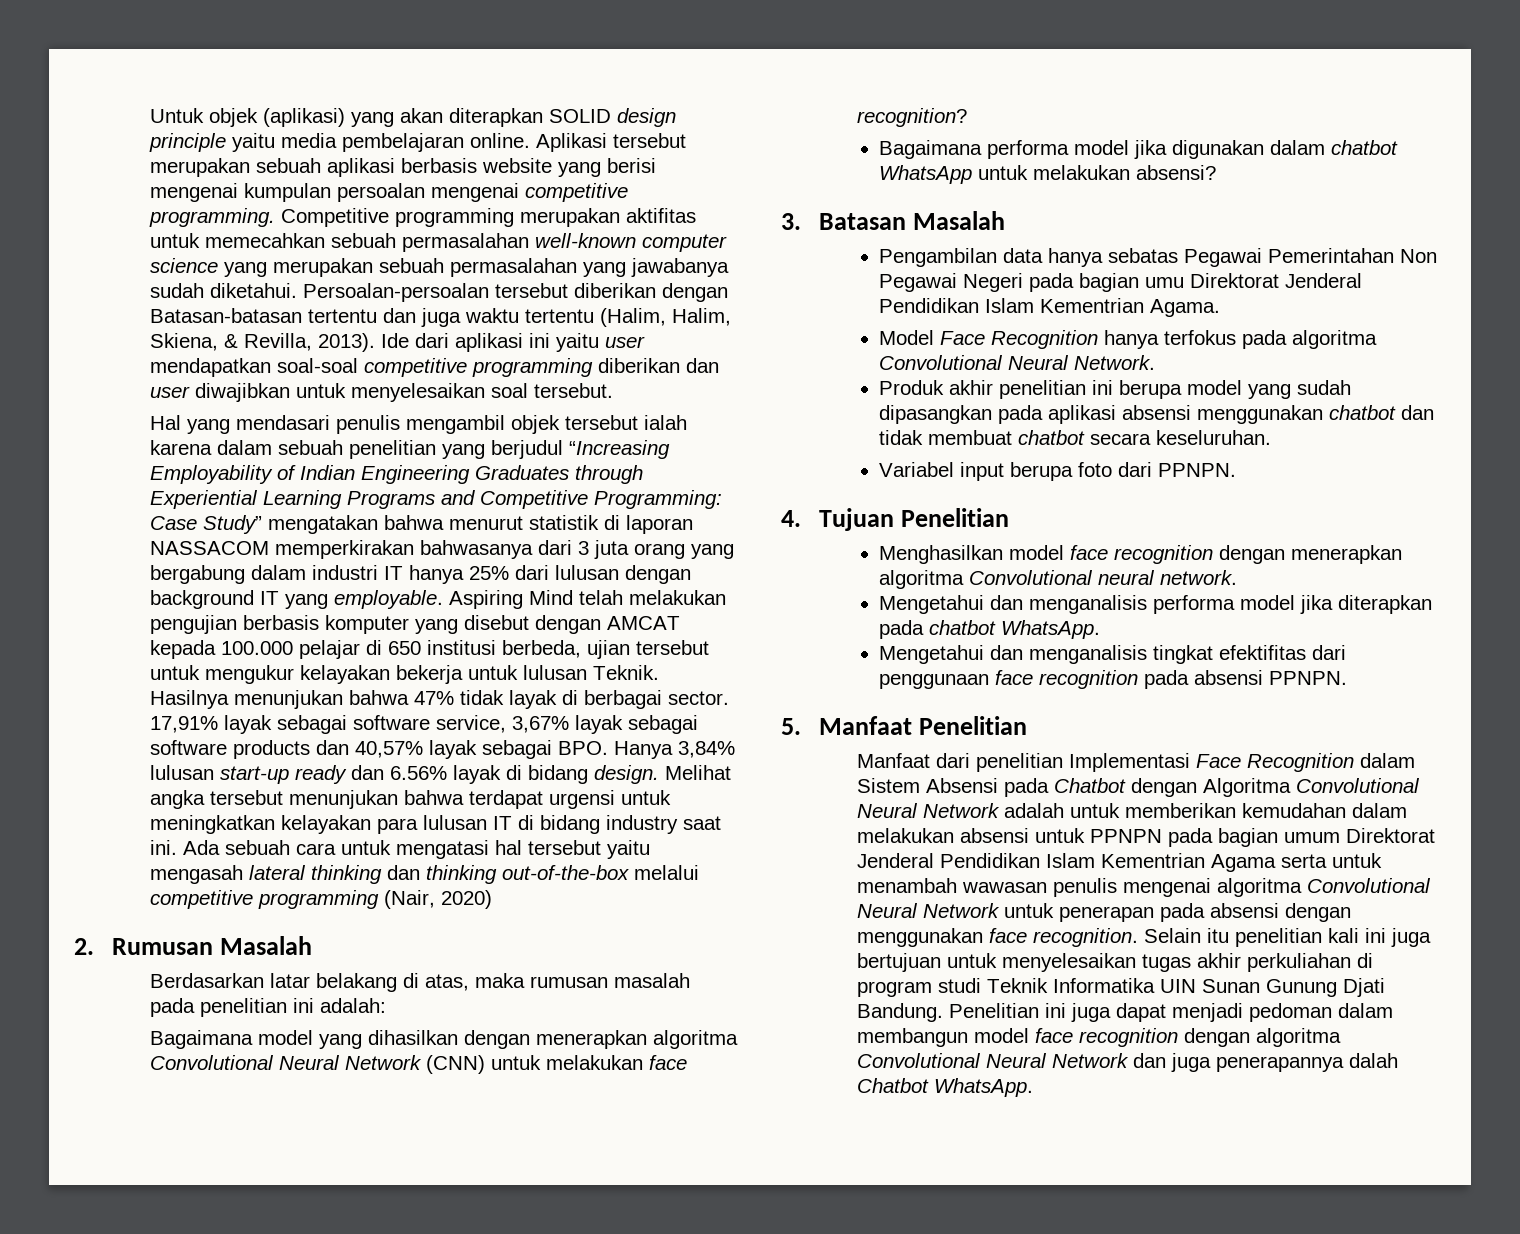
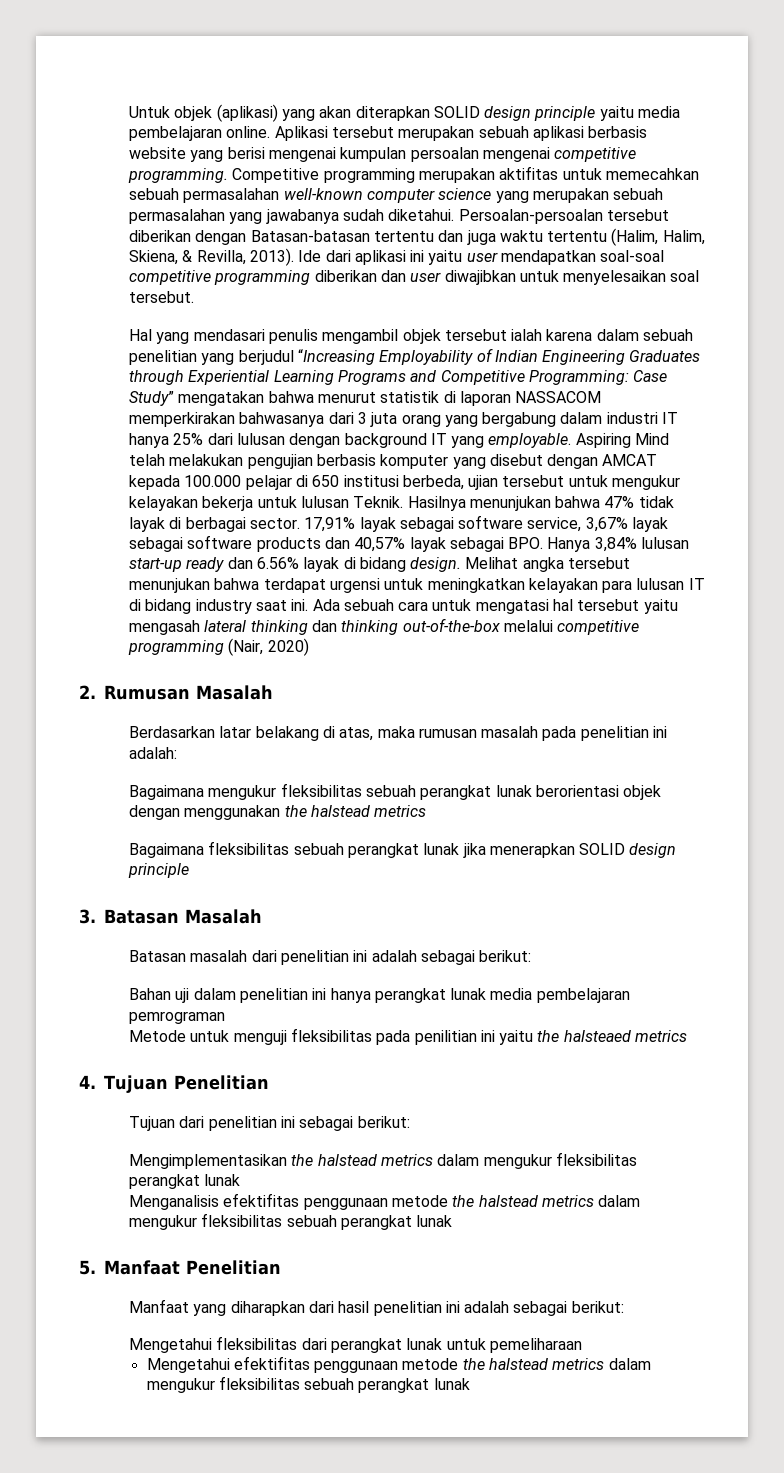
- Bagaimana model yang dihasilkan dengan menerapkan algoritma Convolutional Neural Network (CNN) untuk melakukan face recognition?
- Bagaimana performa model jika digunakan dalam chatbot WhatsApp untuk melakukan absensi?
+ Bagaimana mengukur fleksibilitas sebuah perangkat lunak berorientasi objek dengan menggunakan the halstead metrics
+ Bagaimana fleksibilitas sebuah perangkat lunak jika menerapkan SOLID design principle
  3. Batasan Masalah
- Pengambilan data hanya sebatas Pegawai Pemerintahan Non Pegawai Negeri pada bagian umu Direktorat Jenderal Pendidikan Islam Kementrian Agama.
- Model Face Recognition hanya terfokus pada algoritma Convolutional Neural Network.
- Produk akhir penelitian ini berupa model yang sudah dipasangkan pada aplikasi absensi menggunakan chatbot dan tidak membuat chatbot secara keseluruhan.
- Variabel input berupa foto dari PPNPN.
+ Batasan masalah dari penelitian ini adalah sebagai berikut:
+ Bahan uji dalam penelitian ini hanya perangkat lunak media pembelajaran pemrograman
+ Metode untuk menguji fleksibilitas pada penilitian ini yaitu the halsteaed metrics
  4. Tujuan Penelitian
- Menghasilkan model face recognition dengan menerapkan algoritma Convolutional neural network.
- Mengetahui dan menganalisis performa model jika diterapkan pada chatbot WhatsApp.
- Mengetahui dan menganalisis tingkat efektifitas dari penggunaan face recognition pada absensi PPNPN.
+ Tujuan dari penelitian ini sebagai berikut:
+ Mengimplementasikan the halstead metrics dalam mengukur fleksibilitas perangkat lunak
+ Menganalisis efektifitas penggunaan metode the halstead metrics dalam mengukur fleksibilitas sebuah perangkat lunak
  5. Manfaat Penelitian
- Manfaat dari penelitian Implementasi Face Recognition dalam Sistem Absensi pada Chatbot dengan Algoritma Convolutional Neural Network adalah untuk memberikan kemudahan dalam melakukan absensi untuk PPNPN pada bagian umum Direktorat Jenderal Pendidikan Islam Kementrian Agama serta untuk menambah wawasan penulis mengenai algoritma Convolutional Neural Network untuk penerapan pada absensi dengan menggunakan face recognition. Selain itu penelitian kali ini juga bertujuan untuk menyelesaikan tugas akhir perkuliahan di program studi Teknik Informatika UIN Sunan Gunung Djati Bandung. Penelitian ini juga dapat menjadi pedoman dalam membangun model face recognition dengan algoritma Convolutional Neural Network dan juga penerapannya dalah Chatbot WhatsApp.
+ Manfaat yang diharapkan dari hasil penelitian ini adalah sebagai berikut:
+ Mengetahui fleksibilitas dari perangkat lunak untuk pemeliharaan
+ Mengetahui efektifitas penggunaan metode the halstead metrics dalam mengukur fleksibilitas sebuah perangkat lunak

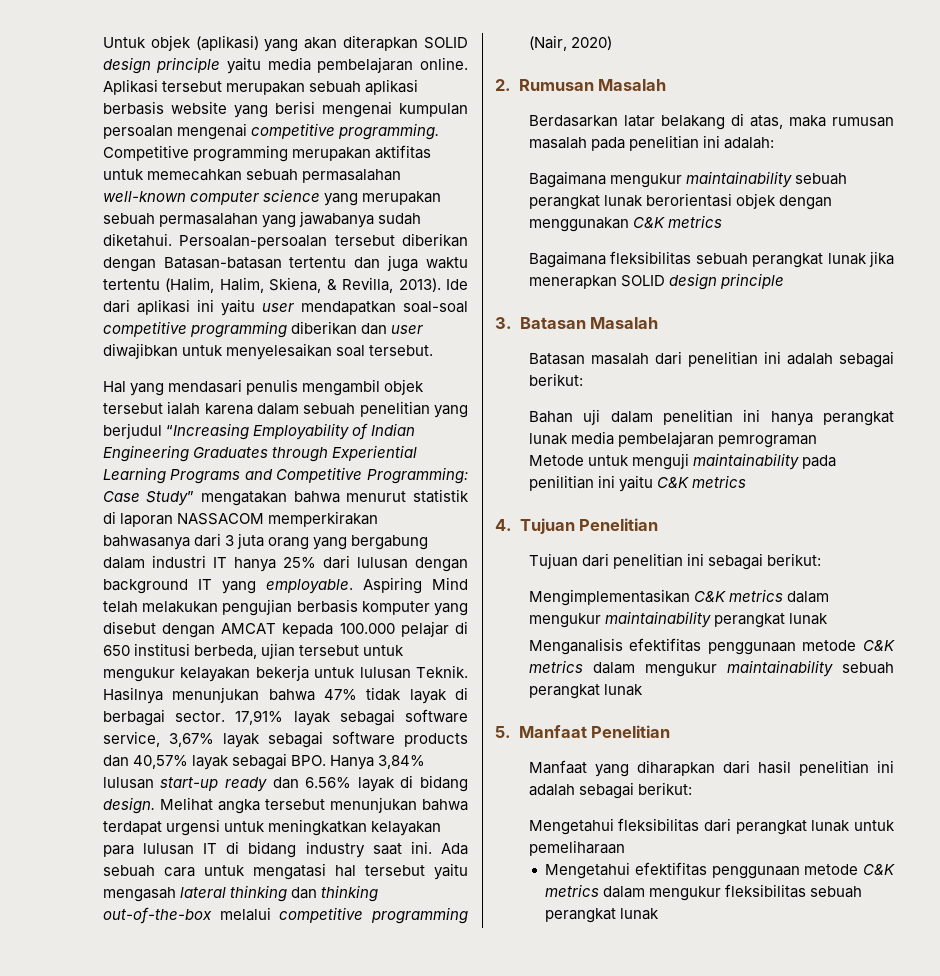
- Bagaimana mengukur fleksibilitas sebuah perangkat lunak berorientasi objek dengan menggunakan the halstead metrics
+ Bagaimana mengukur maintainability sebuah perangkat lunak berorientasi objek dengan menggunakan C&K metrics
- Metode untuk menguji fleksibilitas pada penilitian ini yaitu the halsteaed metrics
+ Metode untuk menguji maintainability pada penilitian ini yaitu C&K metrics
- Mengimplementasikan the halstead metrics dalam mengukur fleksibilitas perangkat lunak
+ Mengimplementasikan C&K metrics dalam mengukur maintainability perangkat lunak
- Menganalisis efektifitas penggunaan metode the halstead metrics dalam mengukur fleksibilitas sebuah perangkat lunak
+ Menganalisis efektifitas penggunaan metode C&K metrics dalam mengukur maintainability sebuah perangkat lunak
- Mengetahui efektifitas penggunaan metode the halstead metrics dalam mengukur fleksibilitas sebuah perangkat lunak
+ Mengetahui efektifitas penggunaan metode C&K metrics dalam mengukur fleksibilitas sebuah perangkat lunak

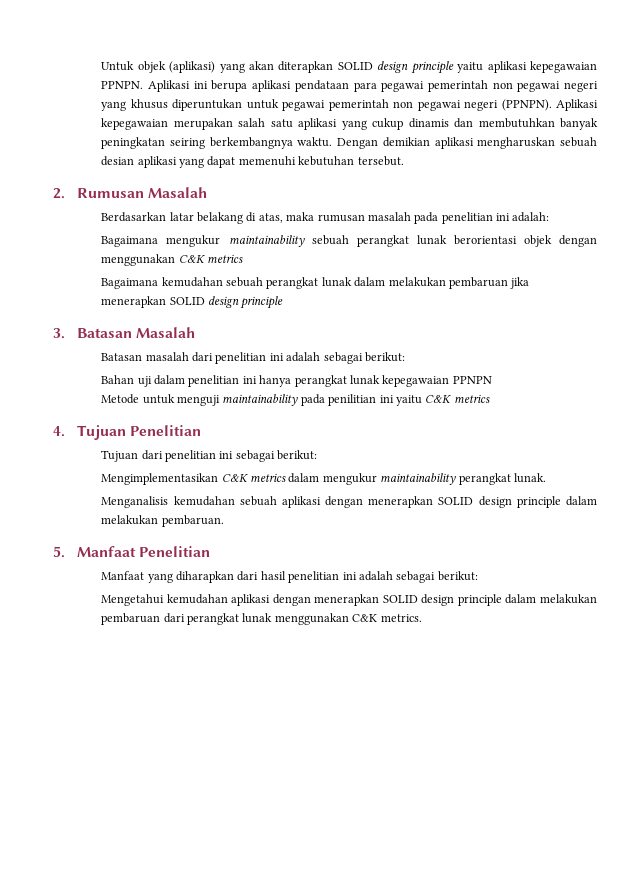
- Untuk objek (aplikasi) yang akan diterapkan SOLID design principle yaitu media pembelajaran online. Aplikasi tersebut merupakan sebuah aplikasi berbasis website yang berisi mengenai kumpulan persoalan mengenai competitive programming. Competitive programming merupakan aktifitas untuk memecahkan sebuah permasalahan well-known computer science yang merupakan sebuah permasalahan yang jawabanya sudah diketahui. Persoalan-persoalan tersebut diberikan dengan Batasan-batasan tertentu dan juga waktu tertentu (Halim, Halim, Skiena, & Revilla, 2013). Ide dari aplikasi ini yaitu user mendapatkan soal-soal competitive programming diberikan dan user diwajibkan untuk menyelesaikan soal tersebut.
- Hal yang mendasari penulis mengambil objek tersebut ialah karena dalam sebuah penelitian yang berjudul “Increasing Employability of Indian Engineering Graduates through Experiential Learning Programs and Competitive Programming: Case Study” mengatakan bahwa menurut statistik di laporan NASSACOM memperkirakan bahwasanya dari 3 juta orang yang bergabung dalam industri IT hanya 25% dari lulusan dengan background IT yang employable. Aspiring Mind telah melakukan pengujian berbasis komputer yang disebut dengan AMCAT kepada 100.000 pelajar di 650 institusi berbeda, ujian tersebut untuk mengukur kelayakan bekerja untuk lulusan Teknik. Hasilnya menunjukan bahwa 47% tidak layak di berbagai sector. 17,91% layak sebagai software service, 3,67% layak sebagai software products dan 40,57% layak sebagai BPO. Hanya 3,84% lulusan start-up ready dan 6.56% layak di bidang design. Melihat angka tersebut menunjukan bahwa terdapat urgensi untuk meningkatkan kelayakan para lulusan IT di bidang industry saat ini. Ada sebuah cara untuk mengatasi hal tersebut yaitu mengasah lateral thinking dan thinking out-of-the-box melalui competitive programming (Nair, 2020)
+ Untuk objek (aplikasi) yang akan diterapkan SOLID design principle yaitu aplikasi kepegawaian PPNPN. Aplikasi ini berupa aplikasi pendataan para pegawai pemerintah non pegawai negeri yang khusus diperuntukan untuk pegawai pemerintah non pegawai negeri (PPNPN). Aplikasi kepegawaian merupakan salah satu aplikasi yang cukup dinamis dan membutuhkan banyak peningkatan seiring berkembangnya waktu. Dengan demikian aplikasi mengharuskan sebuah desian aplikasi yang dapat memenuhi kebutuhan tersebut.
- Bagaimana fleksibilitas sebuah perangkat lunak jika menerapkan SOLID design principle
+ Bagaimana kemudahan sebuah perangkat lunak dalam melakukan pembaruan jika menerapkan SOLID design principle
- Bahan uji dalam penelitian ini hanya perangkat lunak media pembelajaran pemrograman
+ Bahan uji dalam penelitian ini hanya perangkat lunak kepegawaian PPNPN
- Mengimplementasikan C&K metrics dalam mengukur maintainability perangkat lunak
+ Mengimplementasikan C&K metrics dalam mengukur maintainability perangkat lunak.
- Menganalisis efektifitas penggunaan metode C&K metrics dalam mengukur maintainability sebuah perangkat lunak
+ Menganalisis kemudahan sebuah aplikasi dengan menerapkan SOLID design principle dalam melakukan pembaruan.
- Mengetahui fleksibilitas dari perangkat lunak untuk pemeliharaan
- Mengetahui efektifitas penggunaan metode C&K metrics dalam mengukur fleksibilitas sebuah perangkat lunak
+ Mengetahui kemudahan aplikasi dengan menerapkan SOLID design principle dalam melakukan pembaruan dari perangkat lunak menggunakan C&K metrics.

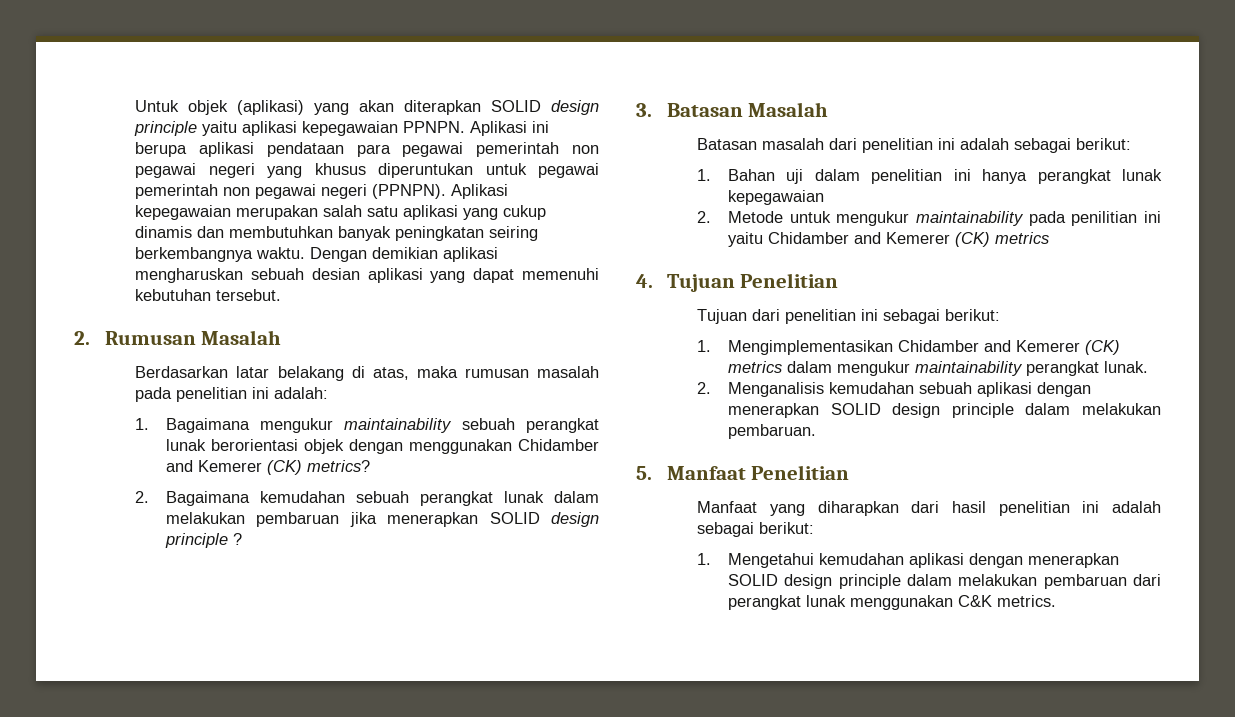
- Bagaimana mengukur maintainability sebuah perangkat lunak berorientasi objek dengan menggunakan C&K metrics
- Bagaimana kemudahan sebuah perangkat lunak dalam melakukan pembaruan jika menerapkan SOLID design principle
+ 1. Bagaimana mengukur maintainability sebuah perangkat lunak berorientasi objek dengan menggunakan Chidamber and Kemerer (CK) metrics?
+ 2. Bagaimana kemudahan sebuah perangkat lunak dalam melakukan pembaruan jika menerapkan SOLID design principle ?
- Bahan uji dalam penelitian ini hanya perangkat lunak kepegawaian PPNPN
- Metode untuk menguji maintainability pada penilitian ini yaitu C&K metrics
+ 1. Bahan uji dalam penelitian ini hanya perangkat lunak kepegawaian
+ 2. Metode untuk mengukur maintainability pada penilitian ini yaitu Chidamber and Kemerer (CK) metrics
- Mengimplementasikan C&K metrics dalam mengukur maintainability perangkat lunak.
+ 1. Mengimplementasikan Chidamber and Kemerer (CK) metrics dalam mengukur maintainability perangkat lunak.
- Menganalisis kemudahan sebuah aplikasi dengan menerapkan SOLID design principle dalam melakukan pembaruan.
+ 2. Menganalisis kemudahan sebuah aplikasi dengan menerapkan SOLID design principle dalam melakukan pembaruan.
- Mengetahui kemudahan aplikasi dengan menerapkan SOLID design principle dalam melakukan pembaruan dari perangkat lunak menggunakan C&K metrics.
+ 1. Mengetahui kemudahan aplikasi dengan menerapkan SOLID design principle dalam melakukan pembaruan dari perangkat lunak menggunakan C&K metrics.

